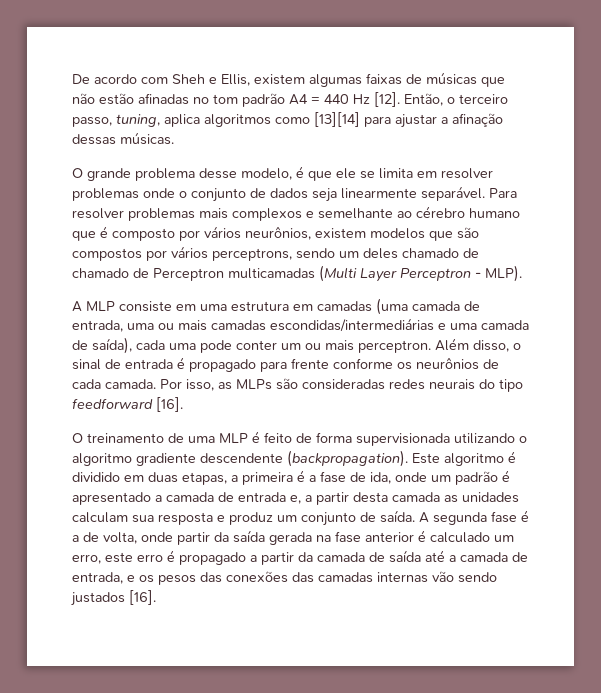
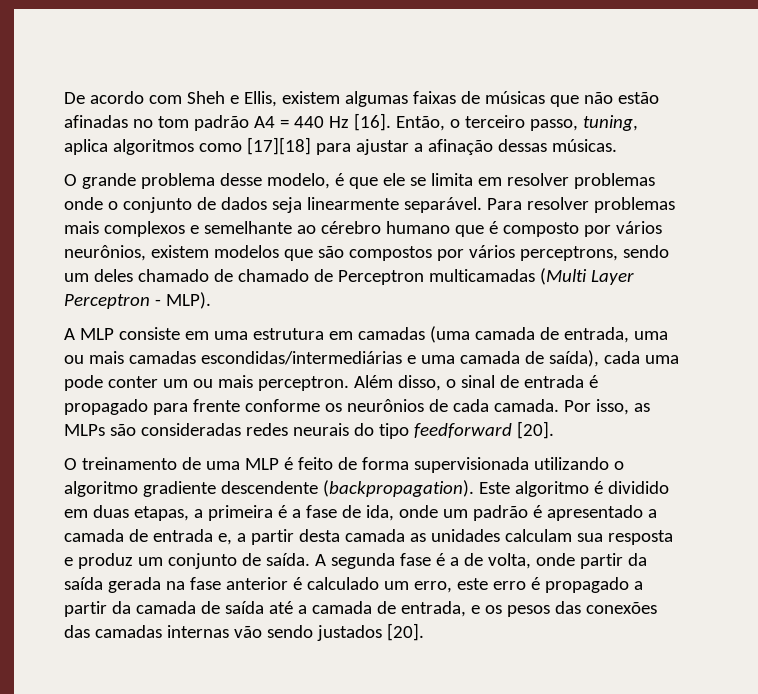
- De acordo com Sheh e Ellis, existem algumas faixas de músicas que não estão afinadas no tom padrão A4 = 440 Hz [12].
+ De acordo com Sheh e Ellis, existem algumas faixas de músicas que não estão afinadas no tom padrão A4 = 440 Hz [16].
- Então, o terceiro passo, tuning, aplica algoritmos como [13][14] para ajustar a afinação dessas músicas.
+ Então, o terceiro passo, tuning, aplica algoritmos como [17][18] para ajustar a afinação dessas músicas.
- Por isso, as MLPs são consideradas redes neurais do tipo feedforward [16].
+ Por isso, as MLPs são consideradas redes neurais do tipo feedforward [20].
- A segunda fase é a de volta, onde partir da saída gerada na fase anterior é calculado um erro, este erro é propagado a partir da camada de saída até a camada de entrada, e os pesos das conexões das camadas internas vão sendo justados [16].
+ A segunda fase é a de volta, onde partir da saída gerada na fase anterior é calculado um erro, este erro é propagado a partir da camada de saída até a camada de entrada, e os pesos das conexões das camadas internas vão sendo justados [20].

